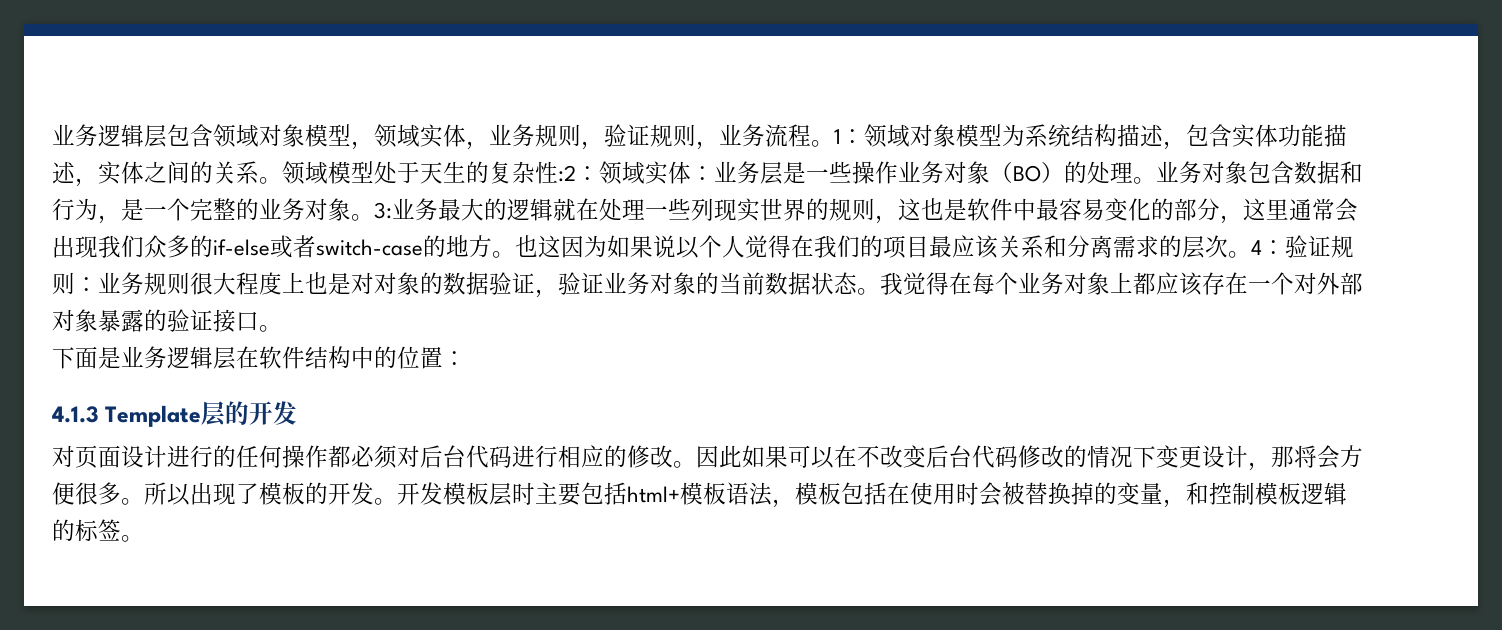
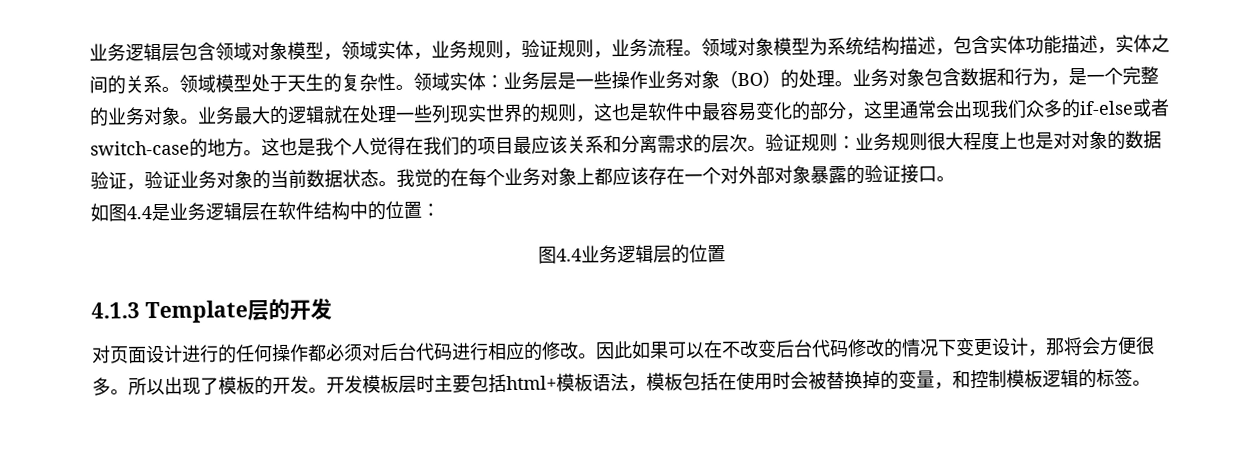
- 1：领域对象模型为系统结构描述，包含实体功能描述，实体之间的关系。
+ 领域对象模型为系统结构描述，包含实体功能描述，实体之间的关系。
- 领域模型处于天生的复杂性:2：领域实体：业务层是一些操作业务对象（BO）的处理。
+ 领域模型处于天生的复杂性。领域实体：业务层是一些操作业务对象（BO）的处理。
- 3:业务最大的逻辑就在处理一些列现实世界的规则，这也是软件中最容易变化的部分，这里通常会出现我们众多的if-else或者switch-case的地方。
+ 业务最大的逻辑就在处理一些列现实世界的规则，这也是软件中最容易变化的部分，这里通常会出现我们众多的if-else或者switch-case的地方。
- 也这因为如果说以个人觉得在我们的项目最应该关系和分离需求的层次。
+ 这也是我个人觉得在我们的项目最应该关系和分离需求的层次。
- 4：验证规则：业务规则很大程度上也是对对象的数据验证，验证业务对象的当前数据状态。
+ 验证规则：业务规则很大程度上也是对对象的数据验证，验证业务对象的当前数据状态。
- 我觉得在每个业务对象上都应该存在一个对外部对象暴露的验证接口。
+ 我觉的在每个业务对象上都应该存在一个对外部对象暴露的验证接口。
- 下面是业务逻辑层在软件结构中的位置：
+ 如图4.4是业务逻辑层在软件结构中的位置：
+ 图4.4业务逻辑层的位置

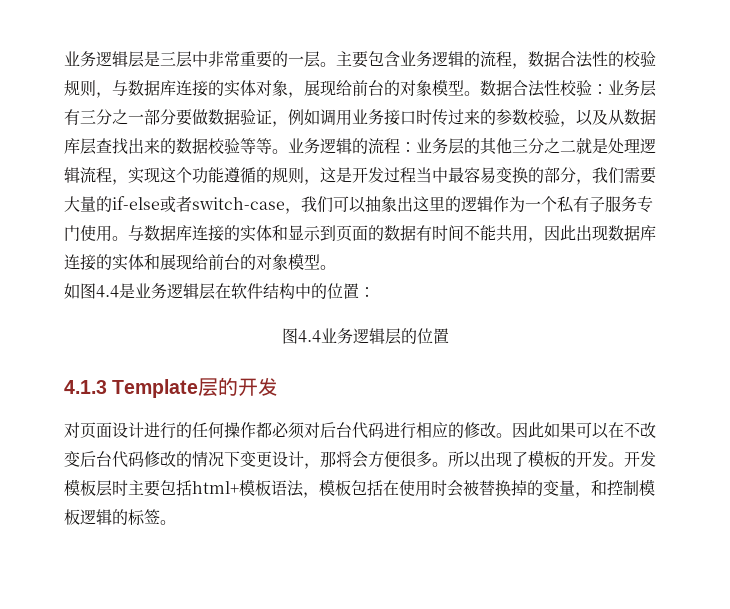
- 业务逻辑层包含领域对象模型，领域实体，业务规则，验证规则，业务流程。领域对象模型为系统结构描述，包含实体功能描述，实体之间的关系。领域模型处于天生的复杂性。领域实体：业务层是一些操作业务对象（BO）的处理。业务对象包含数据和行为，是一个完整的业务对象。业务最大的逻辑就在处理一些列现实世界的规则，这也是软件中最容易变化的部分，这里通常会出现我们众多的if-else或者switch-case的地方。这也是我个人觉得在我们的项目最应该关系和分离需求的层次。验证规则：业务规则很大程度上也是对对象的数据验证，验证业务对象的当前数据状态。我觉的在每个业务对象上都应该存在一个对外部对象暴露的验证接口。
+ 业务逻辑层是三层中非常重要的一层。主要包含业务逻辑的流程，数据合法性的校验规则，与数据库连接的实体对象，展现给前台的对象模型。数据合法性校验：业务层有三分之一部分要做数据验证，例如调用业务接口时传过来的参数校验，以及从数据库层查找出来的数据校验等等。业务逻辑的流程：业务层的其他三分之二就是处理逻辑流程，实现这个功能遵循的规则，这是开发过程当中最容易变换的部分，我们需要大量的if-else或者switch-case，我们可以抽象出这里的逻辑作为一个私有子服务专门使用。与数据库连接的实体和显示到页面的数据有时间不能共用，因此出现数据库连接的实体和展现给前台的对象模型。

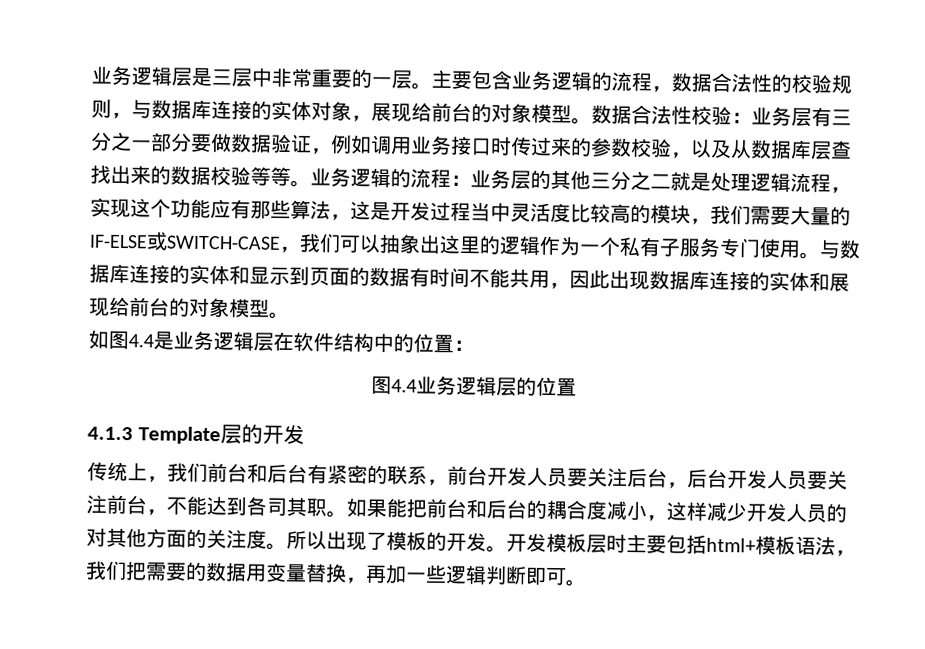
- 业务逻辑的流程：业务层的其他三分之二就是处理逻辑流程，实现这个功能遵循的规则，这是开发过程当中最容易变换的部分，我们需要大量的if-else或者switch-case，我们可以抽象出这里的逻辑作为一个私有子服务专门使用。
+ 业务逻辑的流程：业务层的其他三分之二就是处理逻辑流程，实现这个功能应有那些算法，这是开发过程当中灵活度比较高的模块，我们需要大量的IF-ELSE或SWITCH-CASE，我们可以抽象出这里的逻辑作为一个私有子服务专门使用。
- 对页面设计进行的任何操作都必须对后台代码进行相应的修改。因此如果可以在不改变后台代码修改的情况下变更设计，那将会方便很多。
+ 传统上，我们前台和后台有紧密的联系，前台开发人员要关注后台，后台开发人员要关注前台，不能达到各司其职。如果能把前台和后台的耦合度减小，这样减少开发人员的对其他方面的关注度。
- 开发模板层时主要包括html+模板语法，模板包括在使用时会被替换掉的变量，和控制模板逻辑的标签。
+ 开发模板层时主要包括html+模板语法，我们把需要的数据用变量替换，再加一些逻辑判断即可。

